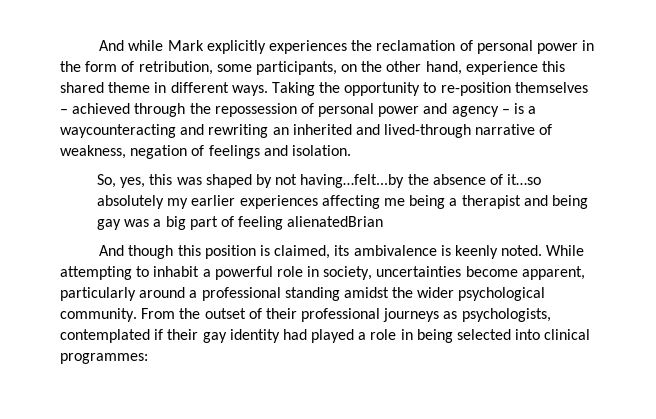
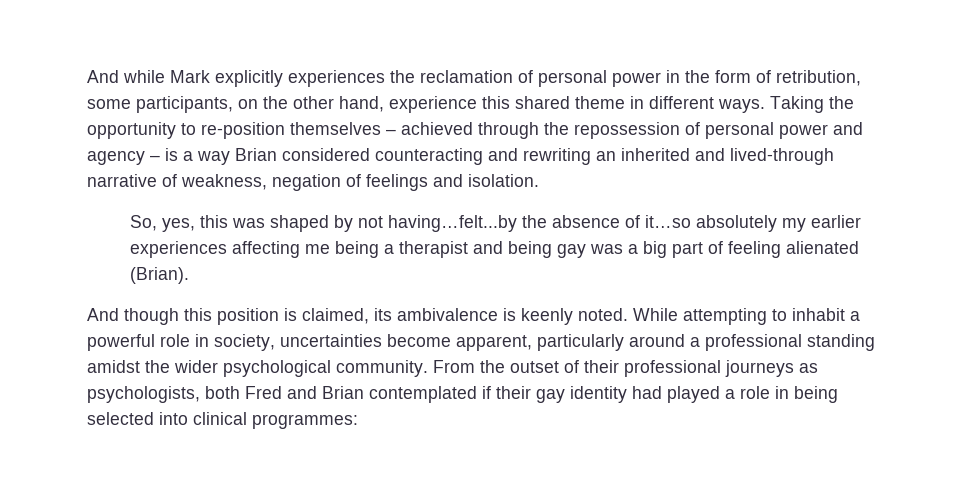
- Taking the opportunity to re-position themselves – achieved through the repossession of personal power and agency – is a waycounteracting and rewriting an inherited and lived-through narrative of weakness, negation of feelings and isolation.
+ Taking the opportunity to re-position themselves – achieved through the repossession of personal power and agency – is a way Brian considered counteracting and rewriting an inherited and lived-through narrative of weakness, negation of feelings and isolation.
- So, yes, this was shaped by not having…felt...by the absence of it…so absolutely my earlier experiences affecting me being a therapist and being gay was a big part of feeling alienatedBrian
+ So, yes, this was shaped by not having…felt...by the absence of it…so absolutely my earlier experiences affecting me being a therapist and being gay was a big part of feeling alienated (Brian).
- From the outset of their professional journeys as psychologists, contemplated if their gay identity had played a role in being selected into clinical programmes:
+ From the outset of their professional journeys as psychologists, both Fred and Brian contemplated if their gay identity had played a role in being selected into clinical programmes:

